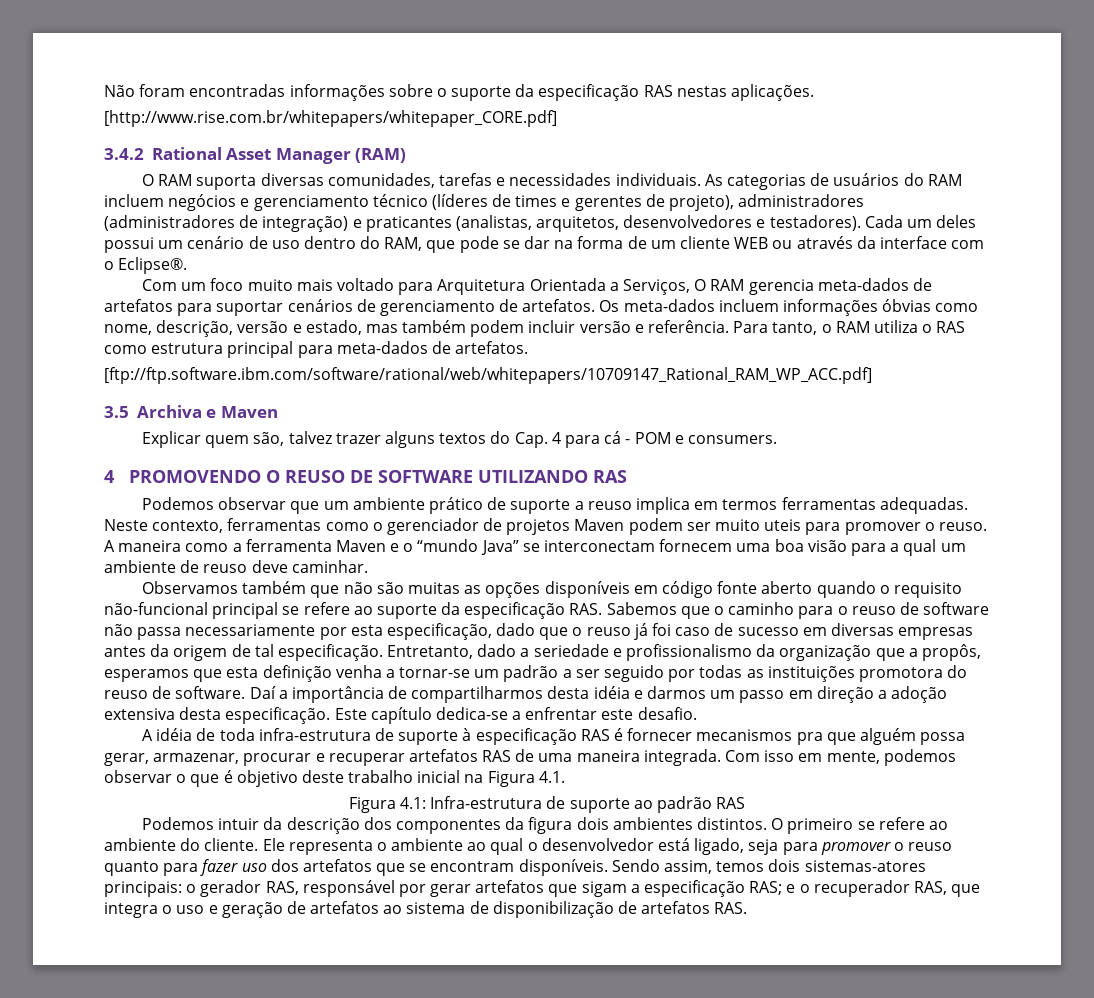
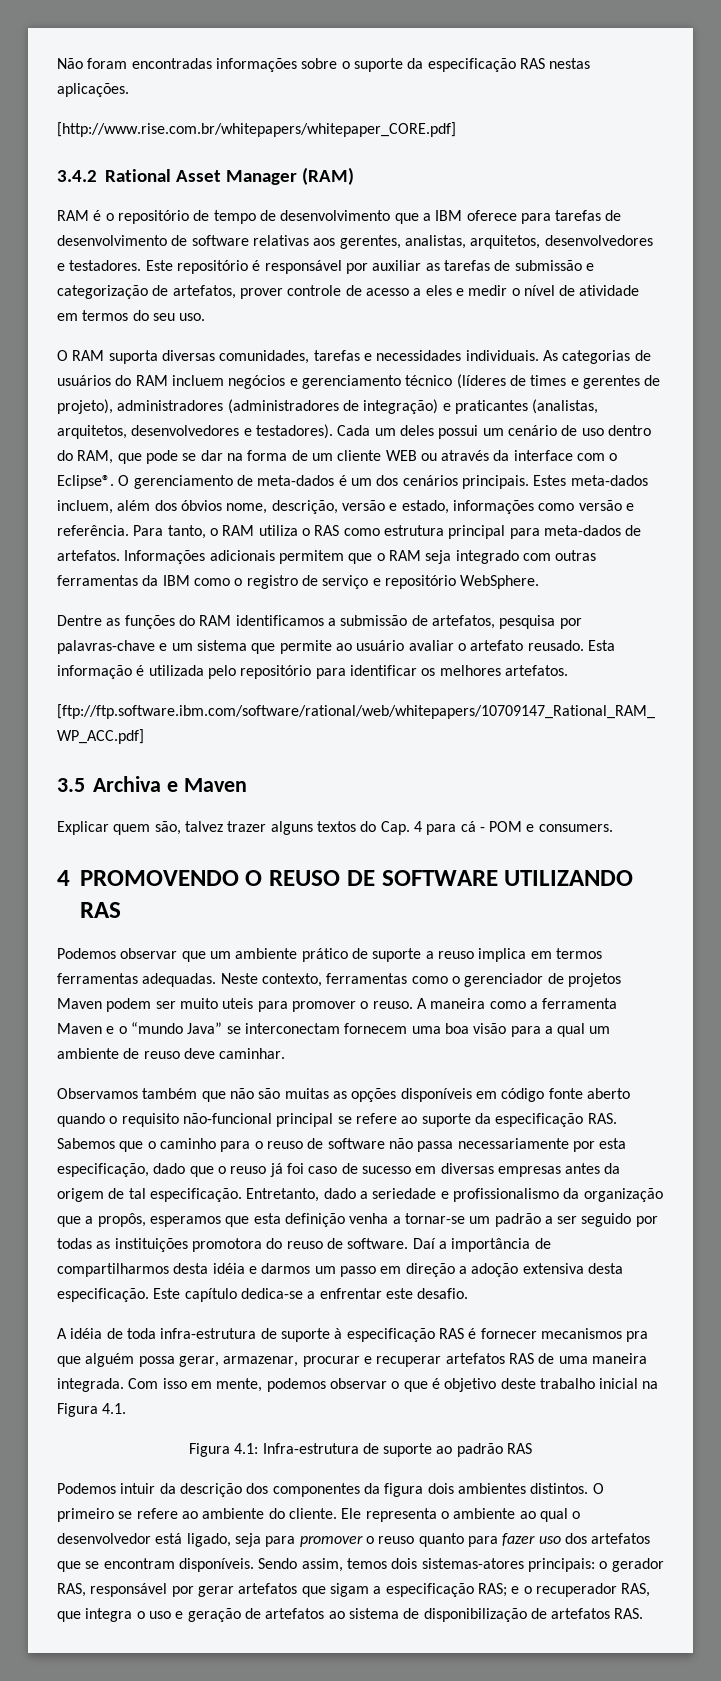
+ RAM é o repositório de tempo de desenvolvimento que a IBM oferece para tarefas de desenvolvimento de software relativas aos gerentes, analistas, arquitetos, desenvolvedores e testadores. Este repositório é responsável por auxiliar as tarefas de submissão e categorização de artefatos, prover controle de acesso a eles e medir o nível de atividade em termos do seu uso.
- Cada um deles possui um cenário de uso dentro do RAM, que pode se dar na forma de um cliente WEB ou através da interface com o Eclipse®.
- Com um foco muito mais voltado para Arquitetura Orientada a Serviços, O RAM gerencia meta-dados de artefatos para suportar cenários de gerenciamento de artefatos. Os meta-dados incluem informações óbvias como nome, descrição, versão e estado, mas também podem incluir versão e referência.
+ Cada um deles possui um cenário de uso dentro do RAM, que pode se dar na forma de um cliente WEB ou através da interface com o Eclipse®. O gerenciamento de meta-dados é um dos cenários principais. Estes meta-dados incluem, além dos óbvios nome, descrição, versão e estado, informações como versão e referência.
+ Informações adicionais permitem que o RAM seja integrado com outras ferramentas da IBM como o registro de serviço e repositório WebSphere.
+ Dentre as funções do RAM identificamos a submissão de artefatos, pesquisa por palavras-chave e um sistema que permite ao usuário avaliar o artefato reusado. Esta informação é utilizada pelo repositório para identificar os melhores artefatos.

